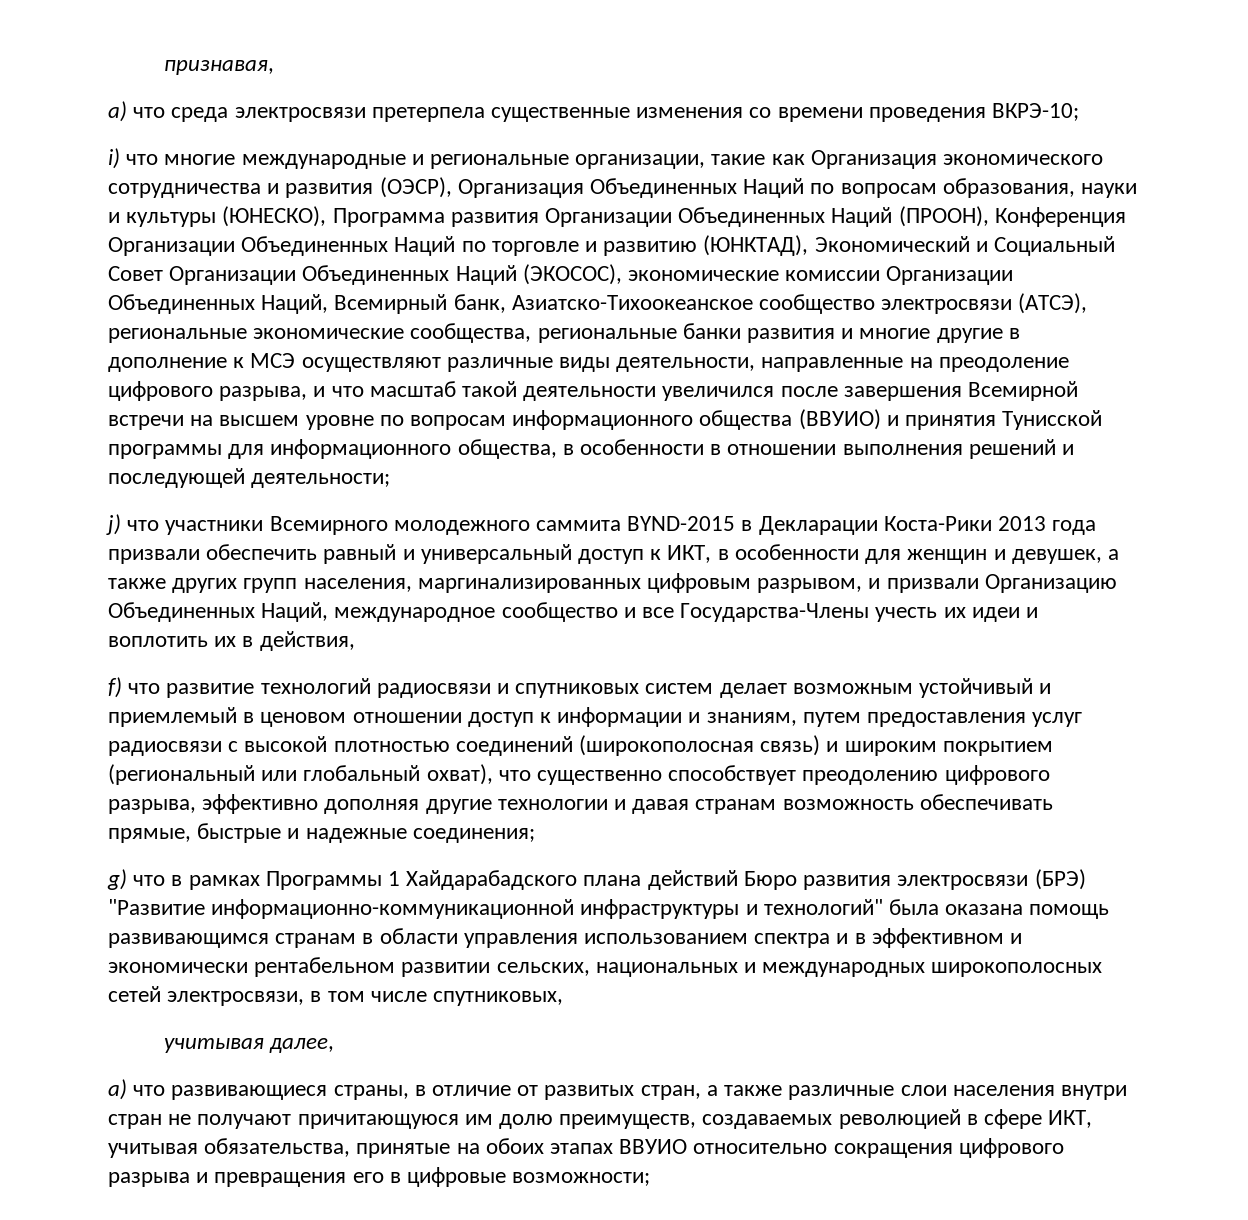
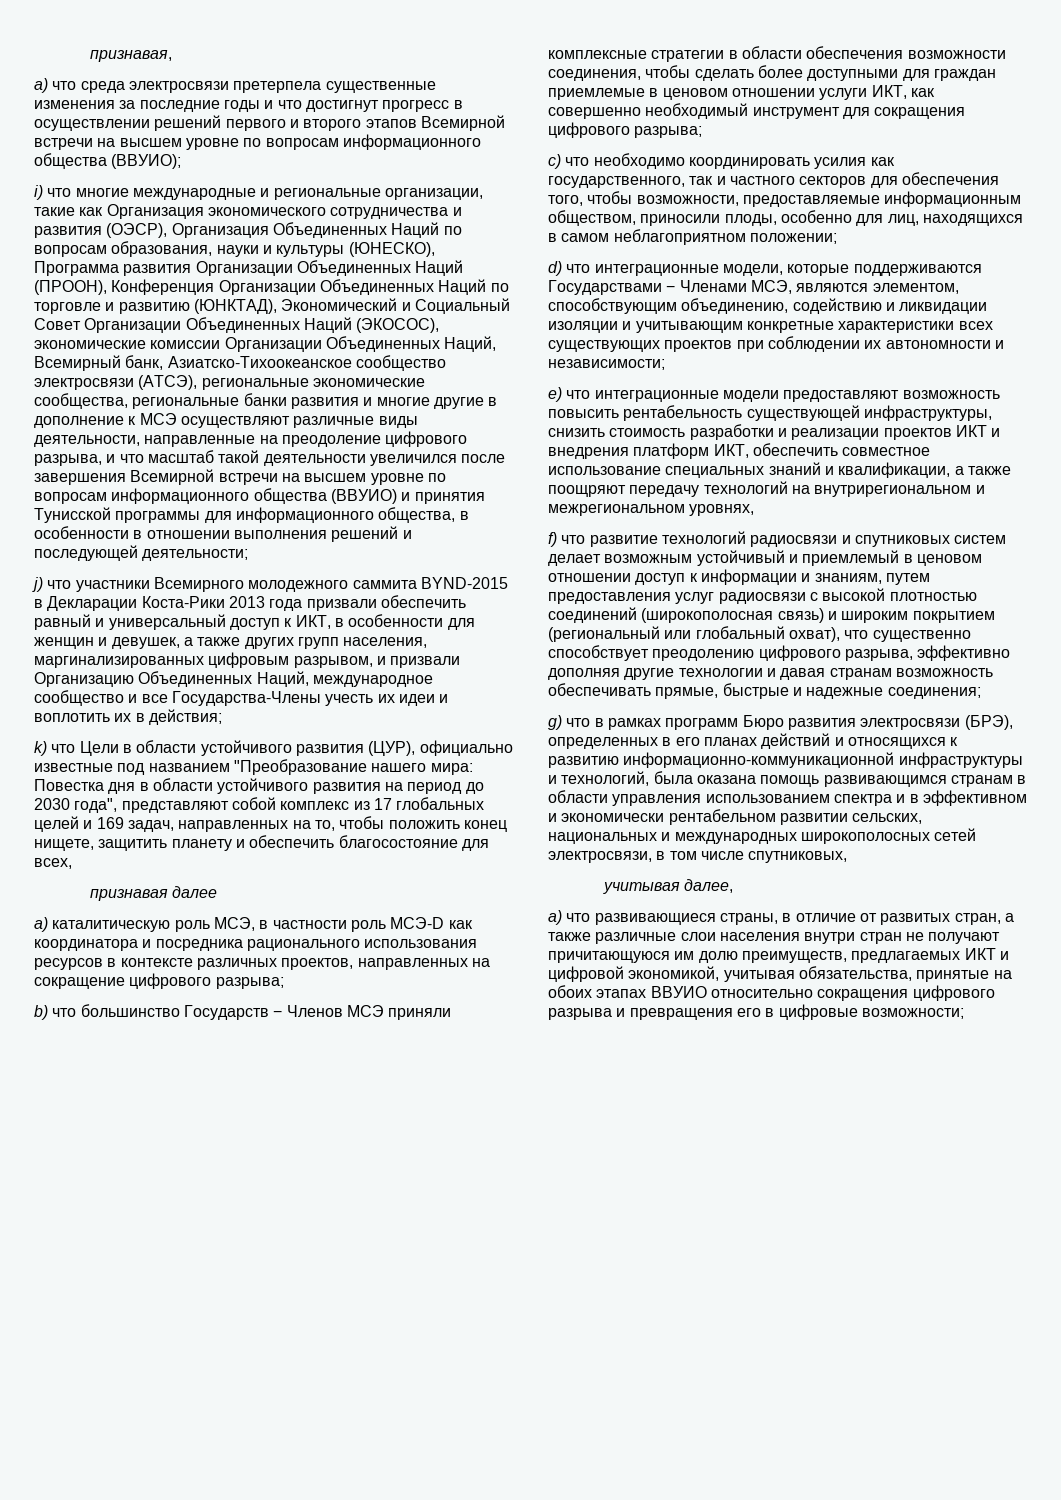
- a) что среда электросвязи претерпела существенные изменения со времени проведения ВКРЭ-10;
+ a) что среда электросвязи претерпела существенные изменения за последние годы и что достигнут прогресс в осуществлении решений первого и второго этапов Всемирной встречи на высшем уровне по вопросам информационного общества (ВВУИО);
- j) что участники Всемирного молодежного саммита BYND-2015 в Декларации Коста-Рики 2013 года призвали обеспечить равный и универсальный доступ к ИКТ, в особенности для женщин и девушек, а также других групп населения, маргинализированных цифровым разрывом, и призвали Организацию Объединенных Наций, международное сообщество и все Государства-Члены учесть их идеи и воплотить их в действия,
+ j) что участники Всемирного молодежного саммита BYND-2015 в Декларации Коста-Рики 2013 года призвали обеспечить равный и универсальный доступ к ИКТ, в особенности для женщин и девушек, а также других групп населения, маргинализированных цифровым разрывом, и призвали Организацию Объединенных Наций, международное сообщество и все Государства-Члены учесть их идеи и воплотить их в действия;
+ k) что Цели в области устойчивого развития (ЦУР), официально известные под названием "Преобразование нашего мира: Повестка дня в области устойчивого развития на период до 2030 года", представляют собой комплекс из 17 глобальных целей и 169 задач, направленных на то, чтобы положить конец нищете, защитить планету и обеспечить благосостояние для всех,
+ признавая далее
+ а) каталитическую роль МСЭ, в частности роль МСЭ-D как координатора и посредника рационального использования ресурсов в контексте различных проектов, направленных на сокращение цифрового разрыва;
+ b) что большинство Государств − Членов МСЭ приняли комплексные стратегии в области обеспечения возможности соединения, чтобы сделать более доступными для граждан приемлемые в ценовом отношении услуги ИКТ, как совершенно необходимый инструмент для сокращения цифрового разрыва;
+ c) что необходимо координировать усилия как государственного, так и частного секторов для обеспечения того, чтобы возможности, предоставляемые информационным обществом, приносили плоды, особенно для лиц, находящихся в самом неблагоприятном положении;
+ d) что интеграционные модели, которые поддерживаются Государствами − Членами МСЭ, являются элементом, способствующим объединению, содействию и ликвидации изоляции и учитывающим конкретные характеристики всех существующих проектов при соблюдении их автономности и независимости;
+ e) что интеграционные модели предоставляют возможность повысить рентабельность существующей инфраструктуры, снизить стоимость разработки и реализации проектов ИКТ и внедрения платформ ИКТ, обеспечить совместное использование специальных знаний и квалификации, а также поощряют передачу технологий на внутрирегиональном и межрегиональном уровнях,
- g) что в рамках Программы 1 Хайдарабадского плана действий Бюро развития электросвязи (БРЭ) "Развитие информационно-коммуникационной инфраструктуры и технологий" была оказана помощь развивающимся странам в области управления использованием спектра и в эффективном и экономически рентабельном развитии сельских, национальных и международных широкополосных сетей электросвязи, в том числе спутниковых,
+ g) что в рамках программ Бюро развития электросвязи (БРЭ), определенных в его планах действий и относящихся к развитию информационно-коммуникационной инфраструктуры и технологий, была оказана помощь развивающимся странам в области управления использованием спектра и в эффективном и экономически рентабельном развитии сельских, национальных и международных широкополосных сетей электросвязи, в том числе спутниковых,
- а) что развивающиеся страны, в отличие от развитых стран, а также различные слои населения внутри стран не получают причитающуюся им долю преимуществ, создаваемых революцией в сфере ИКТ, учитывая обязательства, принятые на обоих этапах ВВУИО относительно сокращения цифрового разрыва и превращения его в цифровые возможности;
+ а) что развивающиеся страны, в отличие от развитых стран, а также различные слои населения внутри стран не получают причитающуюся им долю преимуществ, предлагаемых ИКТ и цифровой экономикой, учитывая обязательства, принятые на обоих этапах ВВУИО относительно сокращения цифрового разрыва и превращения его в цифровые возможности;

